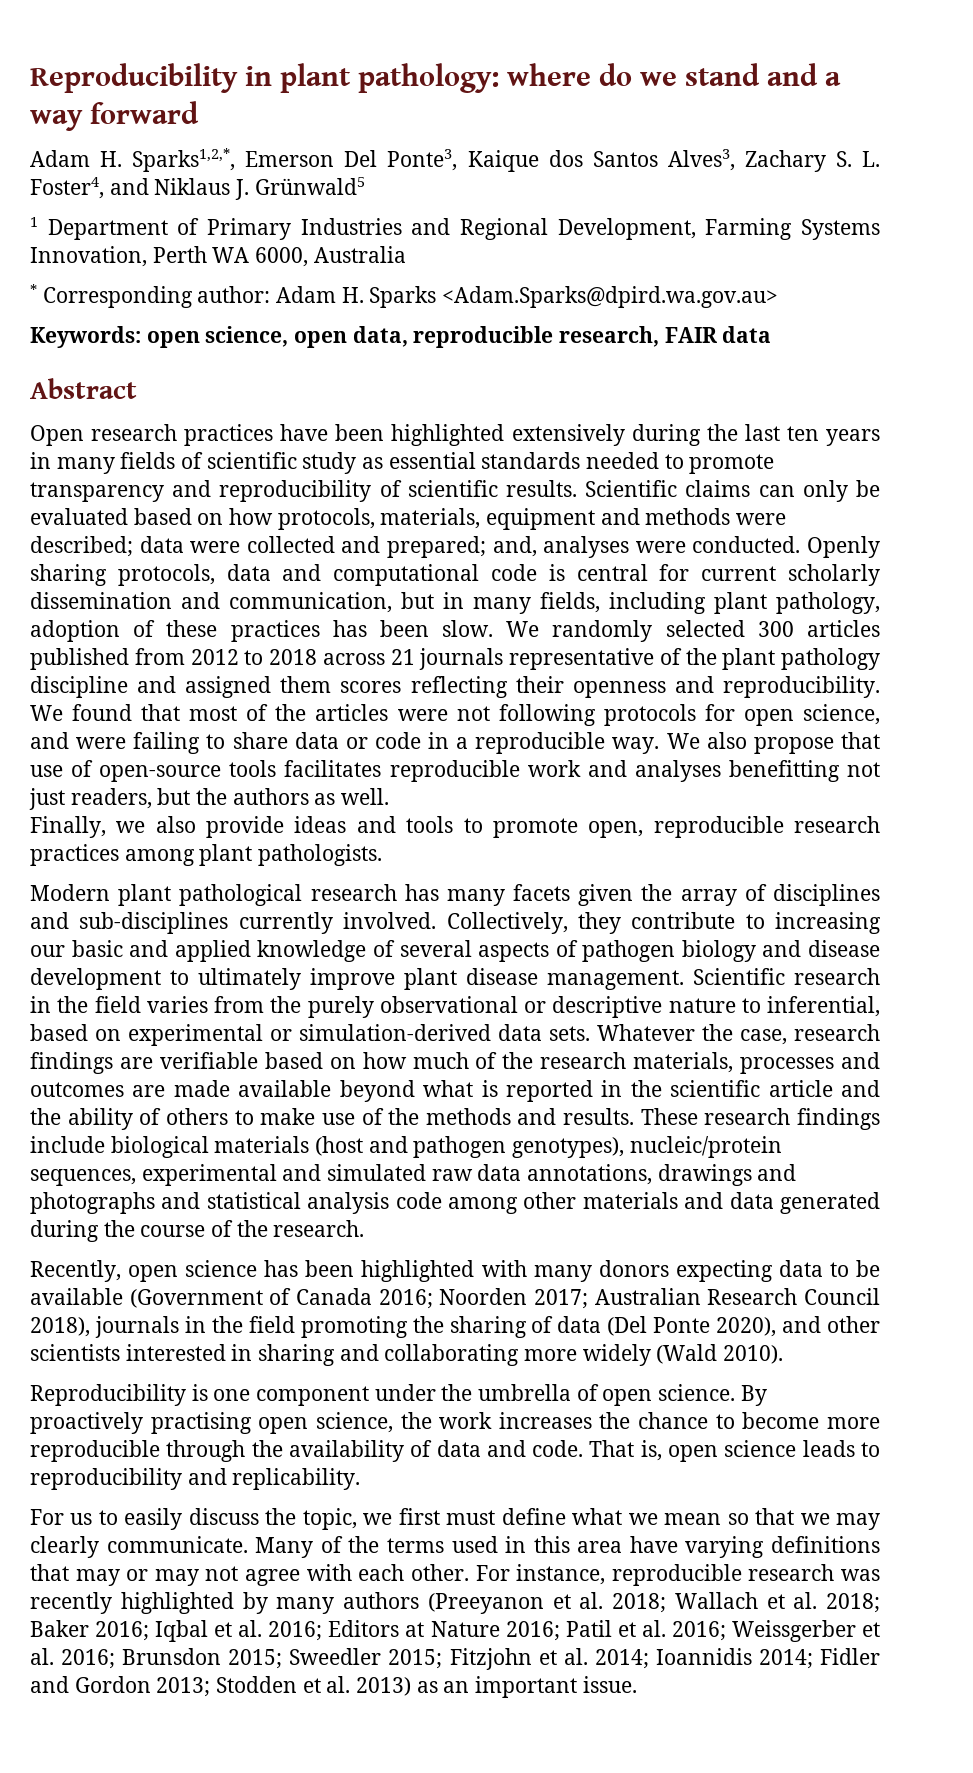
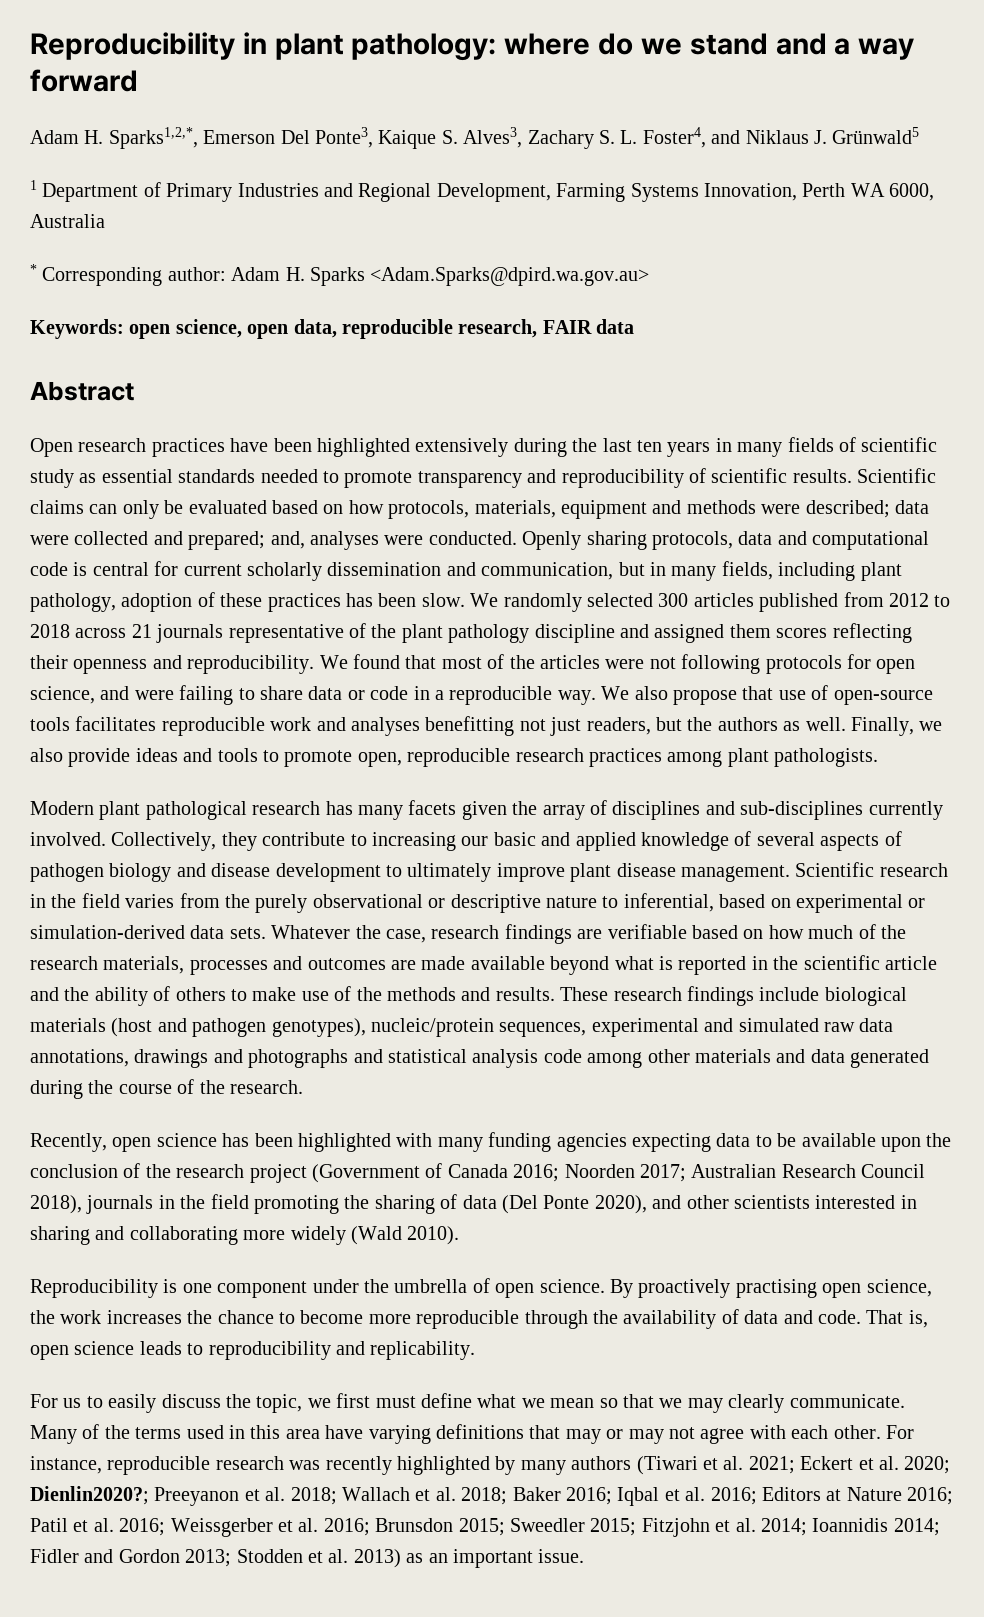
- Adam H. Sparks1,2,*, Emerson Del Ponte3, Kaique dos Santos Alves3, Zachary S. L. Foster4, and Niklaus J. Grünwald5
+ Adam H. Sparks1,2,*, Emerson Del Ponte3, Kaique S. Alves3, Zachary S. L. Foster4, and Niklaus J. Grünwald5
- We also propose that use of open-source tools facilitates reproducible work and analyses benefitting not just readers, but the authors as well.
- Finally, we also provide ideas and tools to promote open, reproducible research practices among plant pathologists.
+ We also propose that use of open-source tools facilitates reproducible work and analyses benefitting not just readers, but the authors as well. Finally, we also provide ideas and tools to promote open, reproducible research practices among plant pathologists.
- Recently, open science has been highlighted with many donors expecting data to be available (Government of Canada 2016; Noorden 2017; Australian Research Council 2018), journals in the field promoting the sharing of data (Del Ponte 2020), and other scientists interested in sharing and collaborating more widely (Wald 2010).
+ Recently, open science has been highlighted with many funding agencies expecting data to be available upon the conclusion of the research project (Government of Canada 2016; Noorden 2017; Australian Research Council 2018), journals in the field promoting the sharing of data (Del Ponte 2020), and other scientists interested in sharing and collaborating more widely (Wald 2010).
- For instance, reproducible research was recently highlighted by many authors (Preeyanon et al. 2018; Wallach et al. 2018; Baker 2016; Iqbal et al. 2016; Editors at Nature 2016; Patil et al. 2016; Weissgerber et al. 2016; Brunsdon 2015; Sweedler 2015; Fitzjohn et al. 2014; Ioannidis 2014; Fidler and Gordon 2013; Stodden et al. 2013) as an important issue.
+ For instance, reproducible research was recently highlighted by many authors (Tiwari et al. 2021; Eckert et al. 2020; Dienlin2020?; Preeyanon et al. 2018; Wallach et al. 2018; Baker 2016; Iqbal et al. 2016; Editors at Nature 2016; Patil et al. 2016; Weissgerber et al. 2016; Brunsdon 2015; Sweedler 2015; Fitzjohn et al. 2014; Ioannidis 2014; Fidler and Gordon 2013; Stodden et al. 2013) as an important issue.

